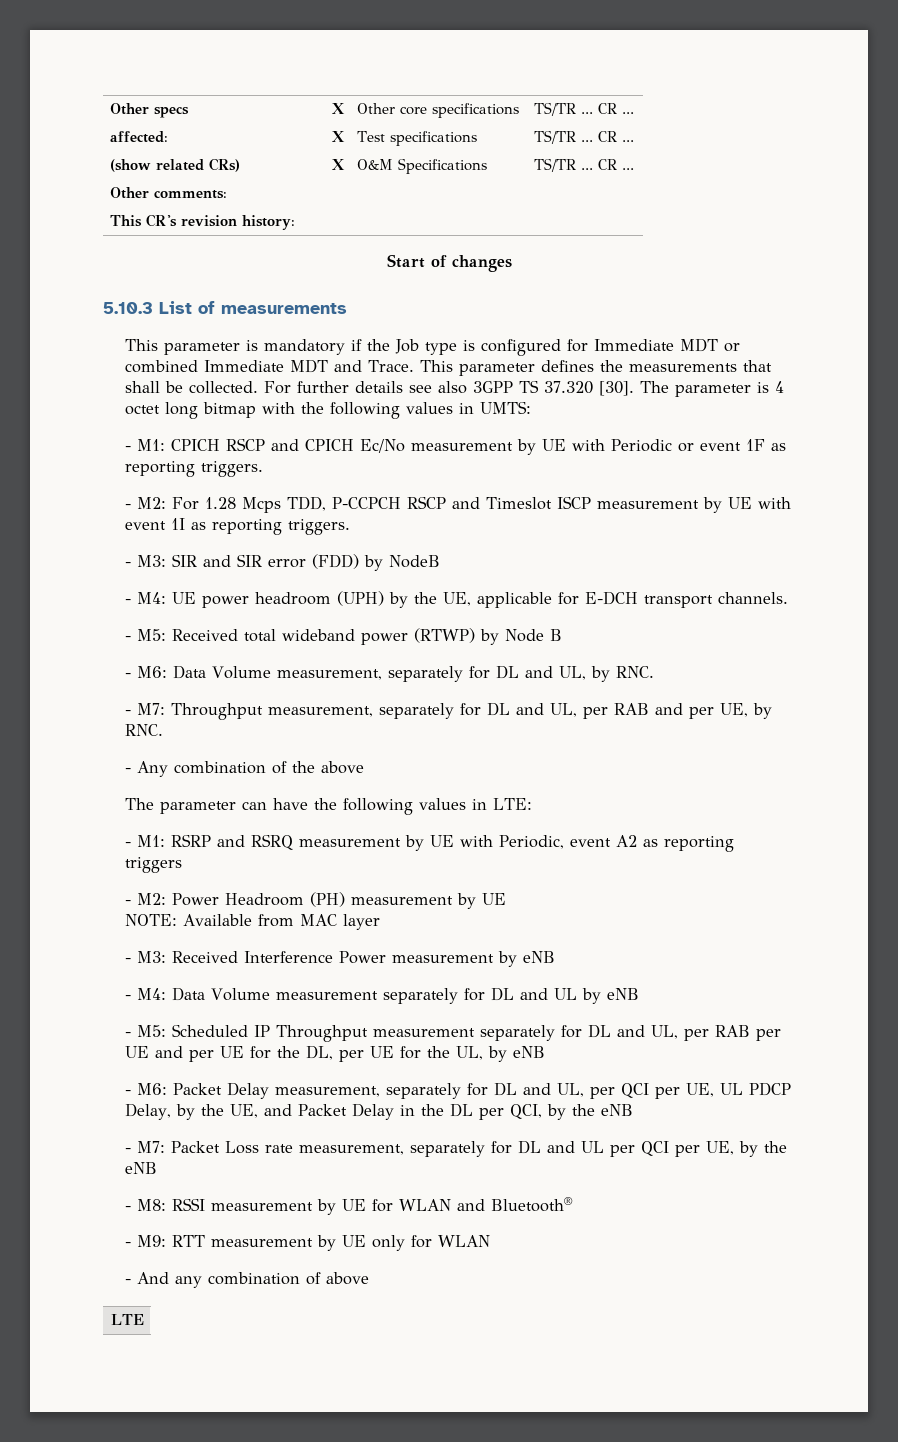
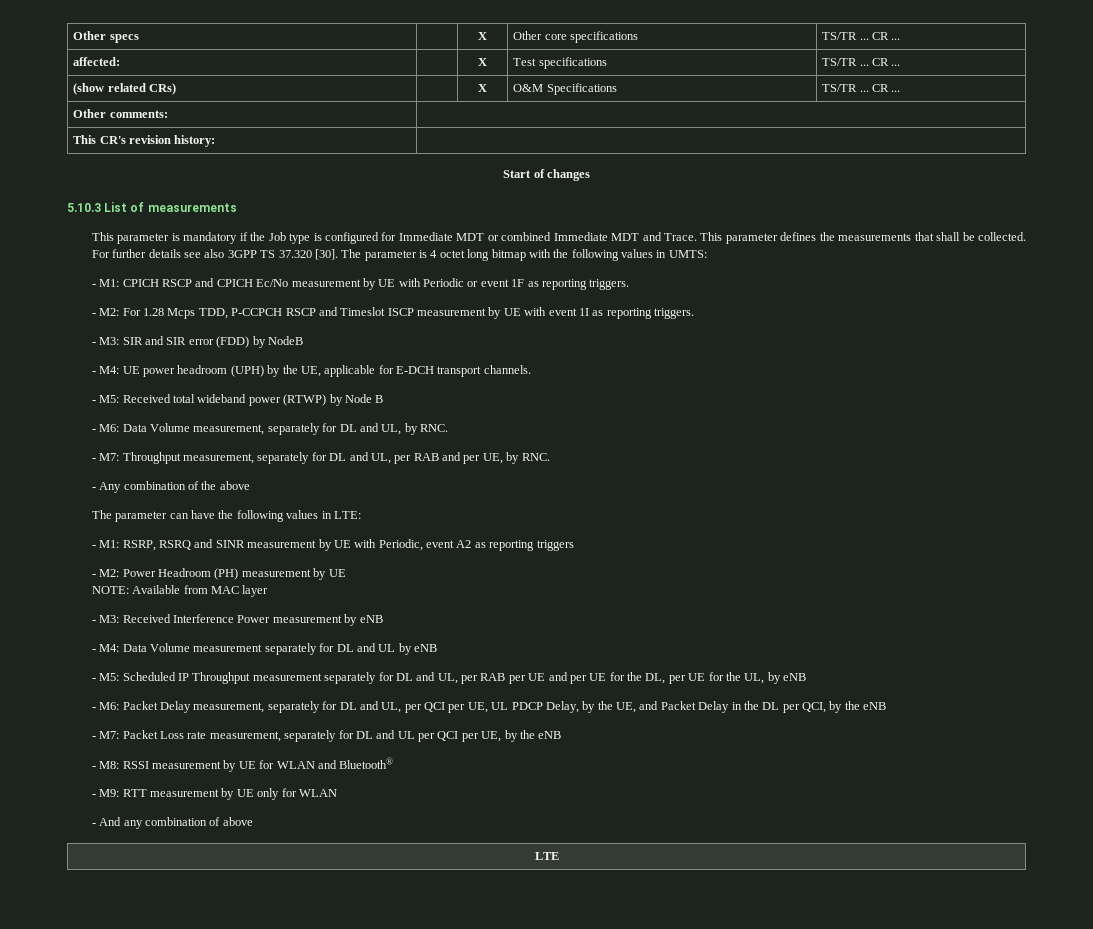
- - M1: RSRP and RSRQ measurement by UE with Periodic, event A2 as reporting triggers
+ - M1: RSRP, RSRQ and SINR measurement by UE with Periodic, event A2 as reporting triggers

